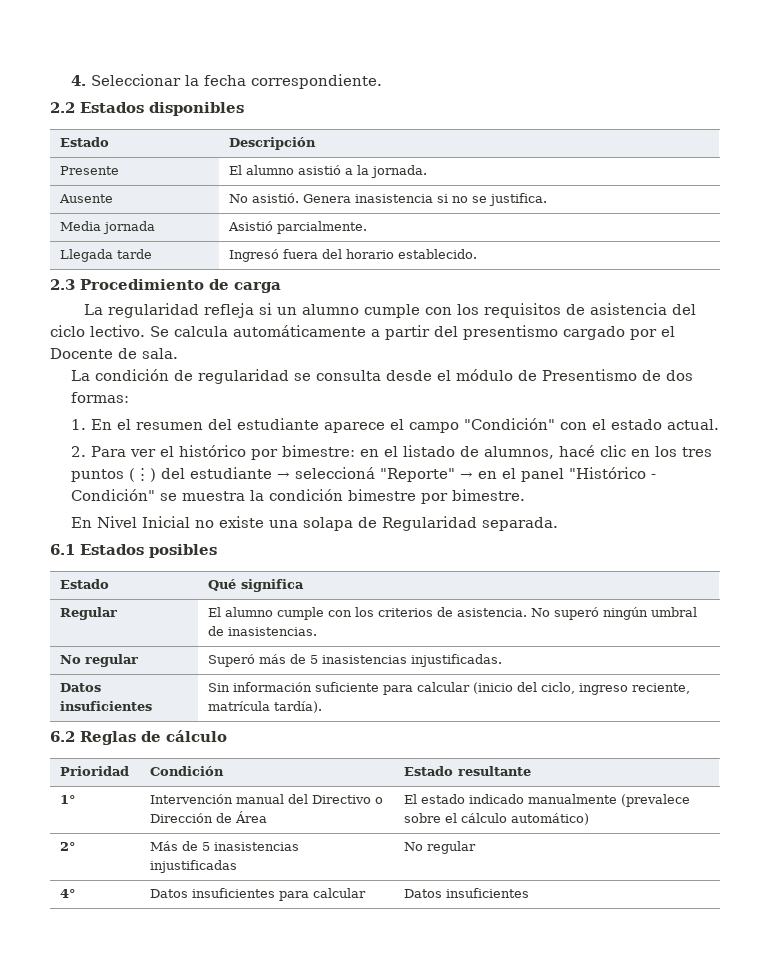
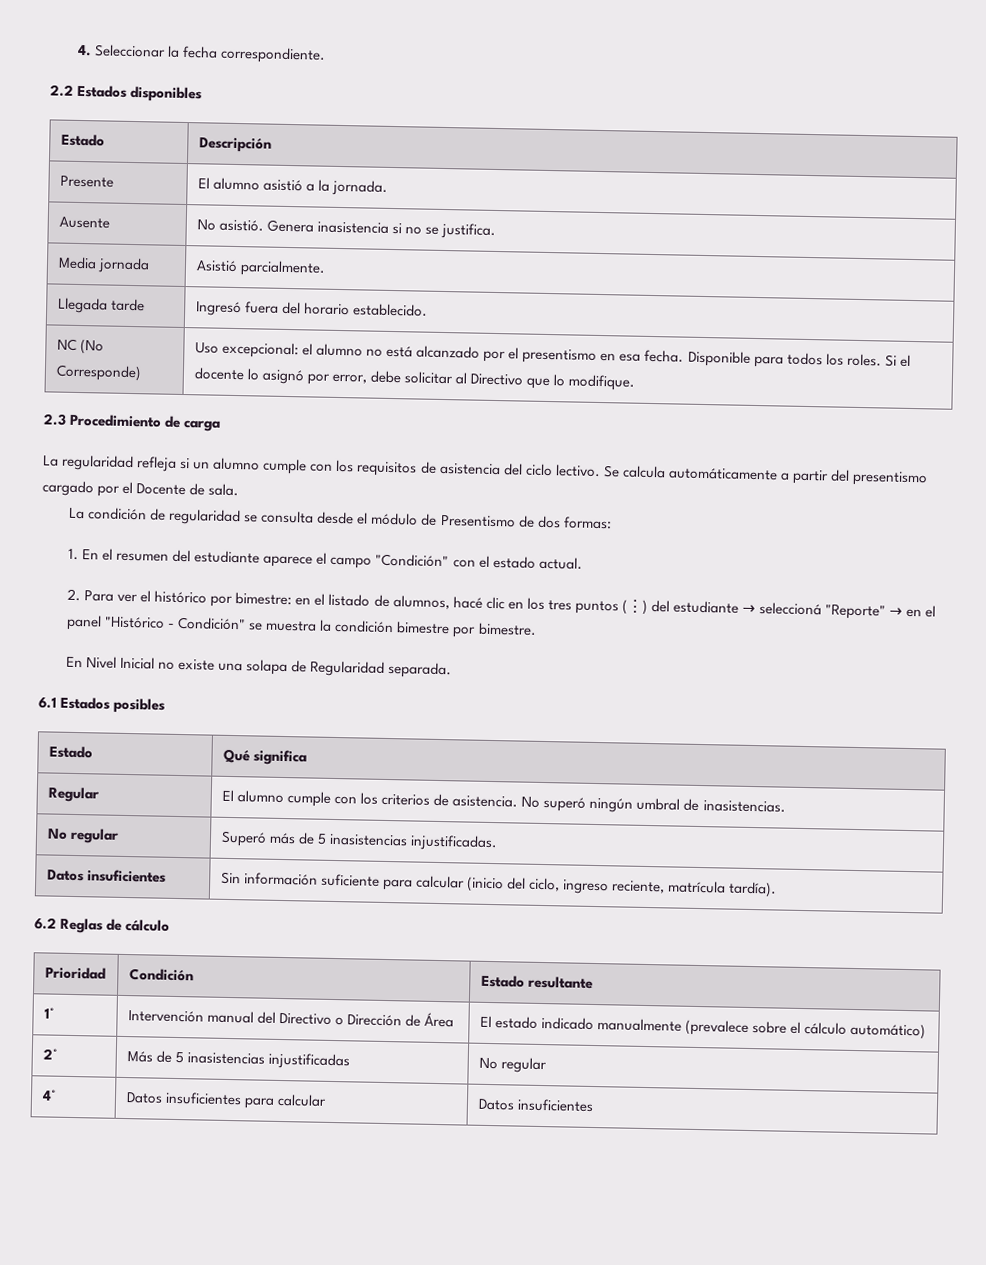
+ NC (No Corresponde) | Uso excepcional: el alumno no está alcanzado por el presentismo en esa fecha. Disponible para todos los roles. Si el docente lo asignó por error, debe solicitar al Directivo que lo modifique.

